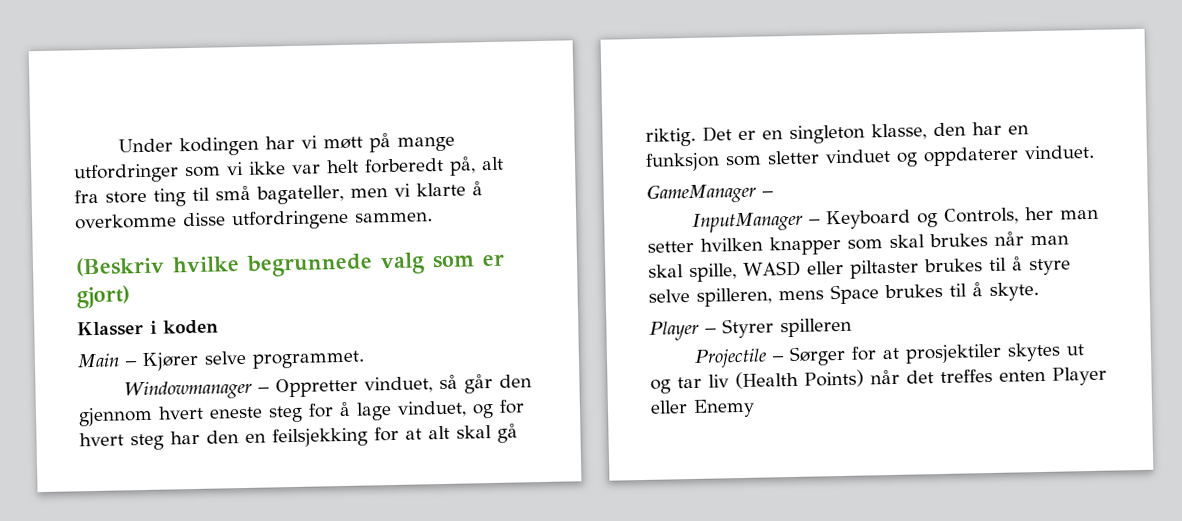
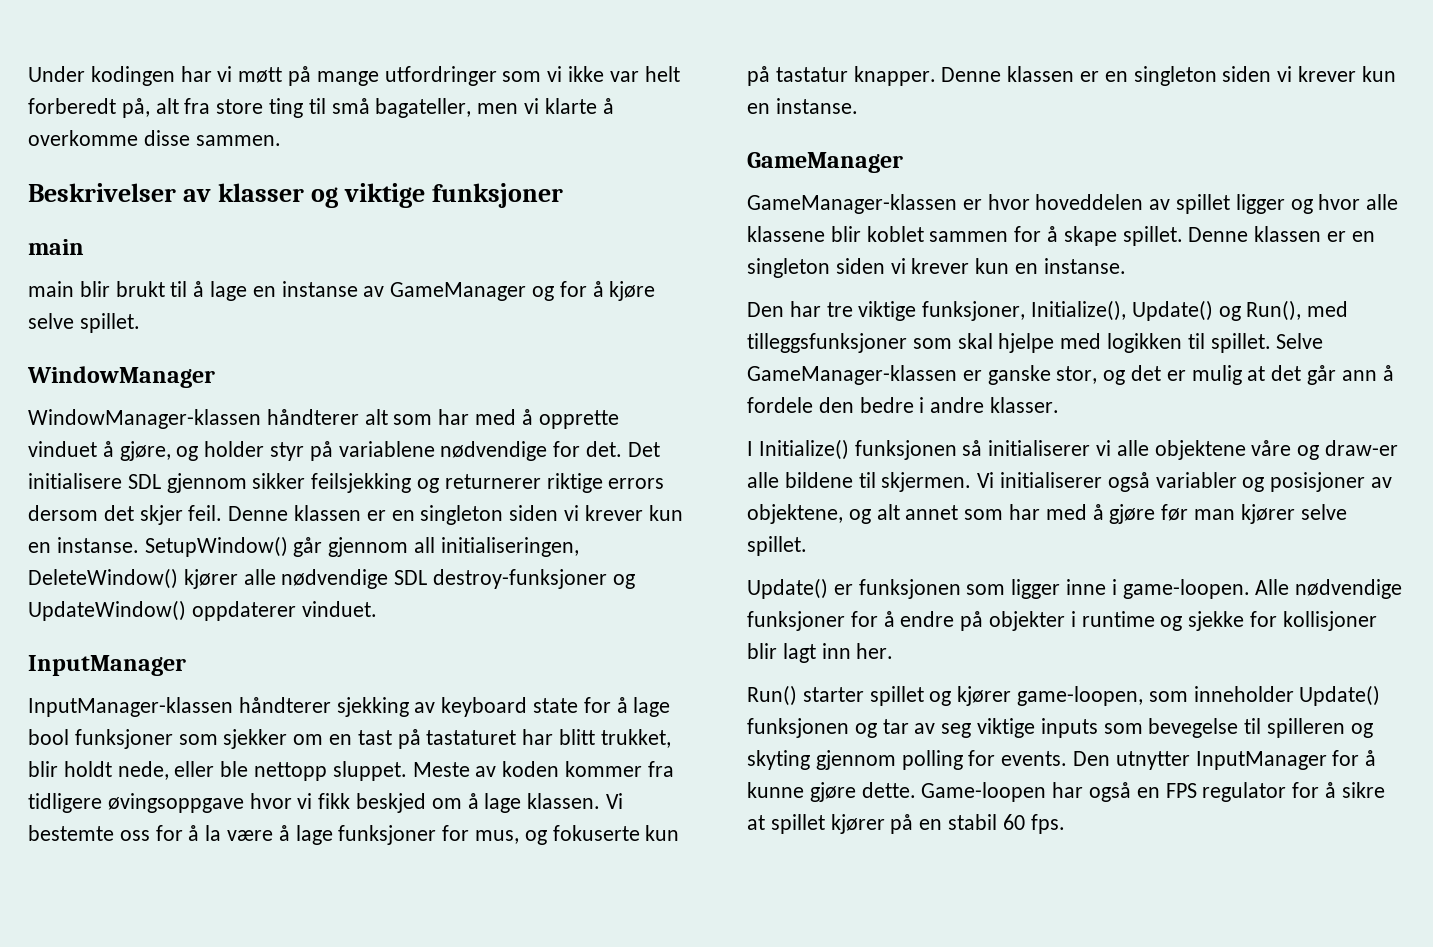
- Under kodingen har vi møtt på mange utfordringer som vi ikke var helt forberedt på, alt fra store ting til små bagateller, men vi klarte å overkomme disse utfordringene sammen.
+ Under kodingen har vi møtt på mange utfordringer som vi ikke var helt forberedt på, alt fra store ting til små bagateller, men vi klarte å overkomme disse sammen.
- (Beskriv hvilke begrunnede valg som er gjort)
- Klasser i koden
- Main – Kjører selve programmet.
- Windowmanager – Oppretter vinduet, så går den gjennom hvert eneste steg for å lage vinduet, og for hvert steg har den en feilsjekking for at alt skal gå riktig. Det er en singleton klasse, den har en funksjon som sletter vinduet og oppdaterer vinduet.
- GameManager –
- InputManager – Keyboard og Controls, her man setter hvilken knapper som skal brukes når man skal spille, WASD eller piltaster brukes til å styre selve spilleren, mens Space brukes til å skyte.
- Player – Styrer spilleren
- Projectile – Sørger for at prosjektiler skytes ut og tar liv (Health Points) når det treffes enten Player eller Enemy
+ Beskrivelser av klasser og viktige funksjoner
+ main
+ main blir brukt til å lage en instanse av GameManager og for å kjøre selve spillet.
+ WindowManager
+ WindowManager-klassen håndterer alt som har med å opprette vinduet å gjøre, og holder styr på variablene nødvendige for det. Det initialisere SDL gjennom sikker feilsjekking og returnerer riktige errors dersom det skjer feil. Denne klassen er en singleton siden vi krever kun en instanse. SetupWindow() går gjennom all initialiseringen, DeleteWindow() kjører alle nødvendige SDL destroy-funksjoner og UpdateWindow() oppdaterer vinduet.
+ InputManager
+ InputManager-klassen håndterer sjekking av keyboard state for å lage bool funksjoner som sjekker om en tast på tastaturet har blitt trukket, blir holdt nede, eller ble nettopp sluppet. Meste av koden kommer fra tidligere øvingsoppgave hvor vi fikk beskjed om å lage klassen. Vi bestemte oss for å la være å lage funksjoner for mus, og fokuserte kun på tastatur knapper. Denne klassen er en singleton siden vi krever kun en instanse.
+ GameManager
+ GameManager-klassen er hvor hoveddelen av spillet ligger og hvor alle klassene blir koblet sammen for å skape spillet. Denne klassen er en singleton siden vi krever kun en instanse.
+ Den har tre viktige funksjoner, Initialize(), Update() og Run(), med tilleggsfunksjoner som skal hjelpe med logikken til spillet. Selve GameManager-klassen er ganske stor, og det er mulig at det går ann å fordele den bedre i andre klasser.
+ I Initialize() funksjonen så initialiserer vi alle objektene våre og draw-er alle bildene til skjermen. Vi initialiserer også variabler og posisjoner av objektene, og alt annet som har med å gjøre før man kjører selve spillet.
+ Update() er funksjonen som ligger inne i game-loopen. Alle nødvendige funksjoner for å endre på objekter i runtime og sjekke for kollisjoner blir lagt inn her.
+ Run() starter spillet og kjører game-loopen, som inneholder Update() funksjonen og tar av seg viktige inputs som bevegelse til spilleren og skyting gjennom polling for events. Den utnytter InputManager for å kunne gjøre dette. Game-loopen har også en FPS regulator for å sikre at spillet kjører på en stabil 60 fps.

